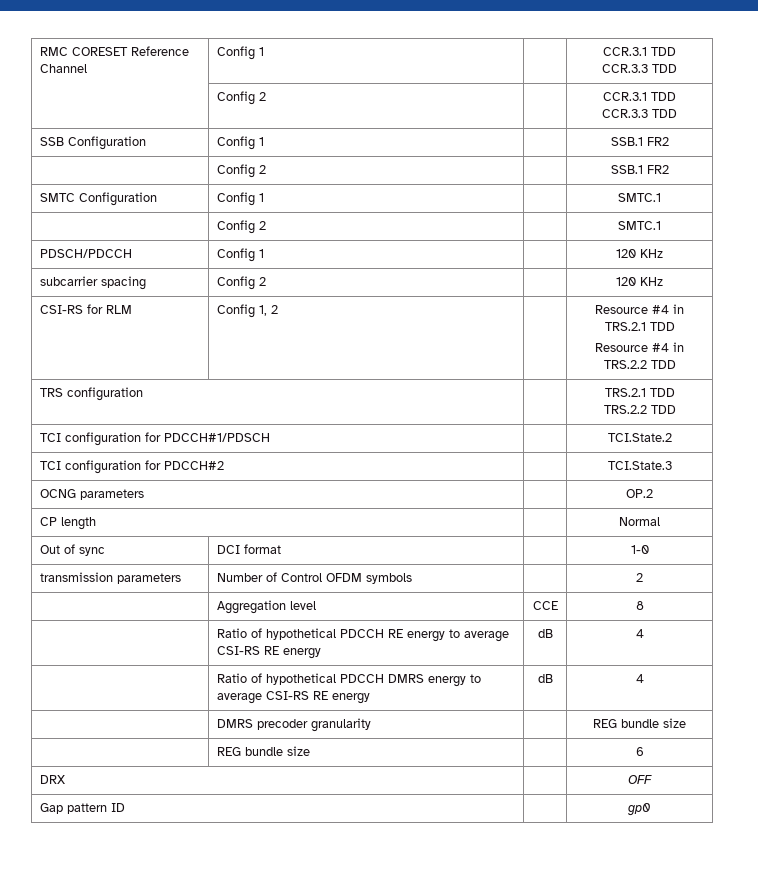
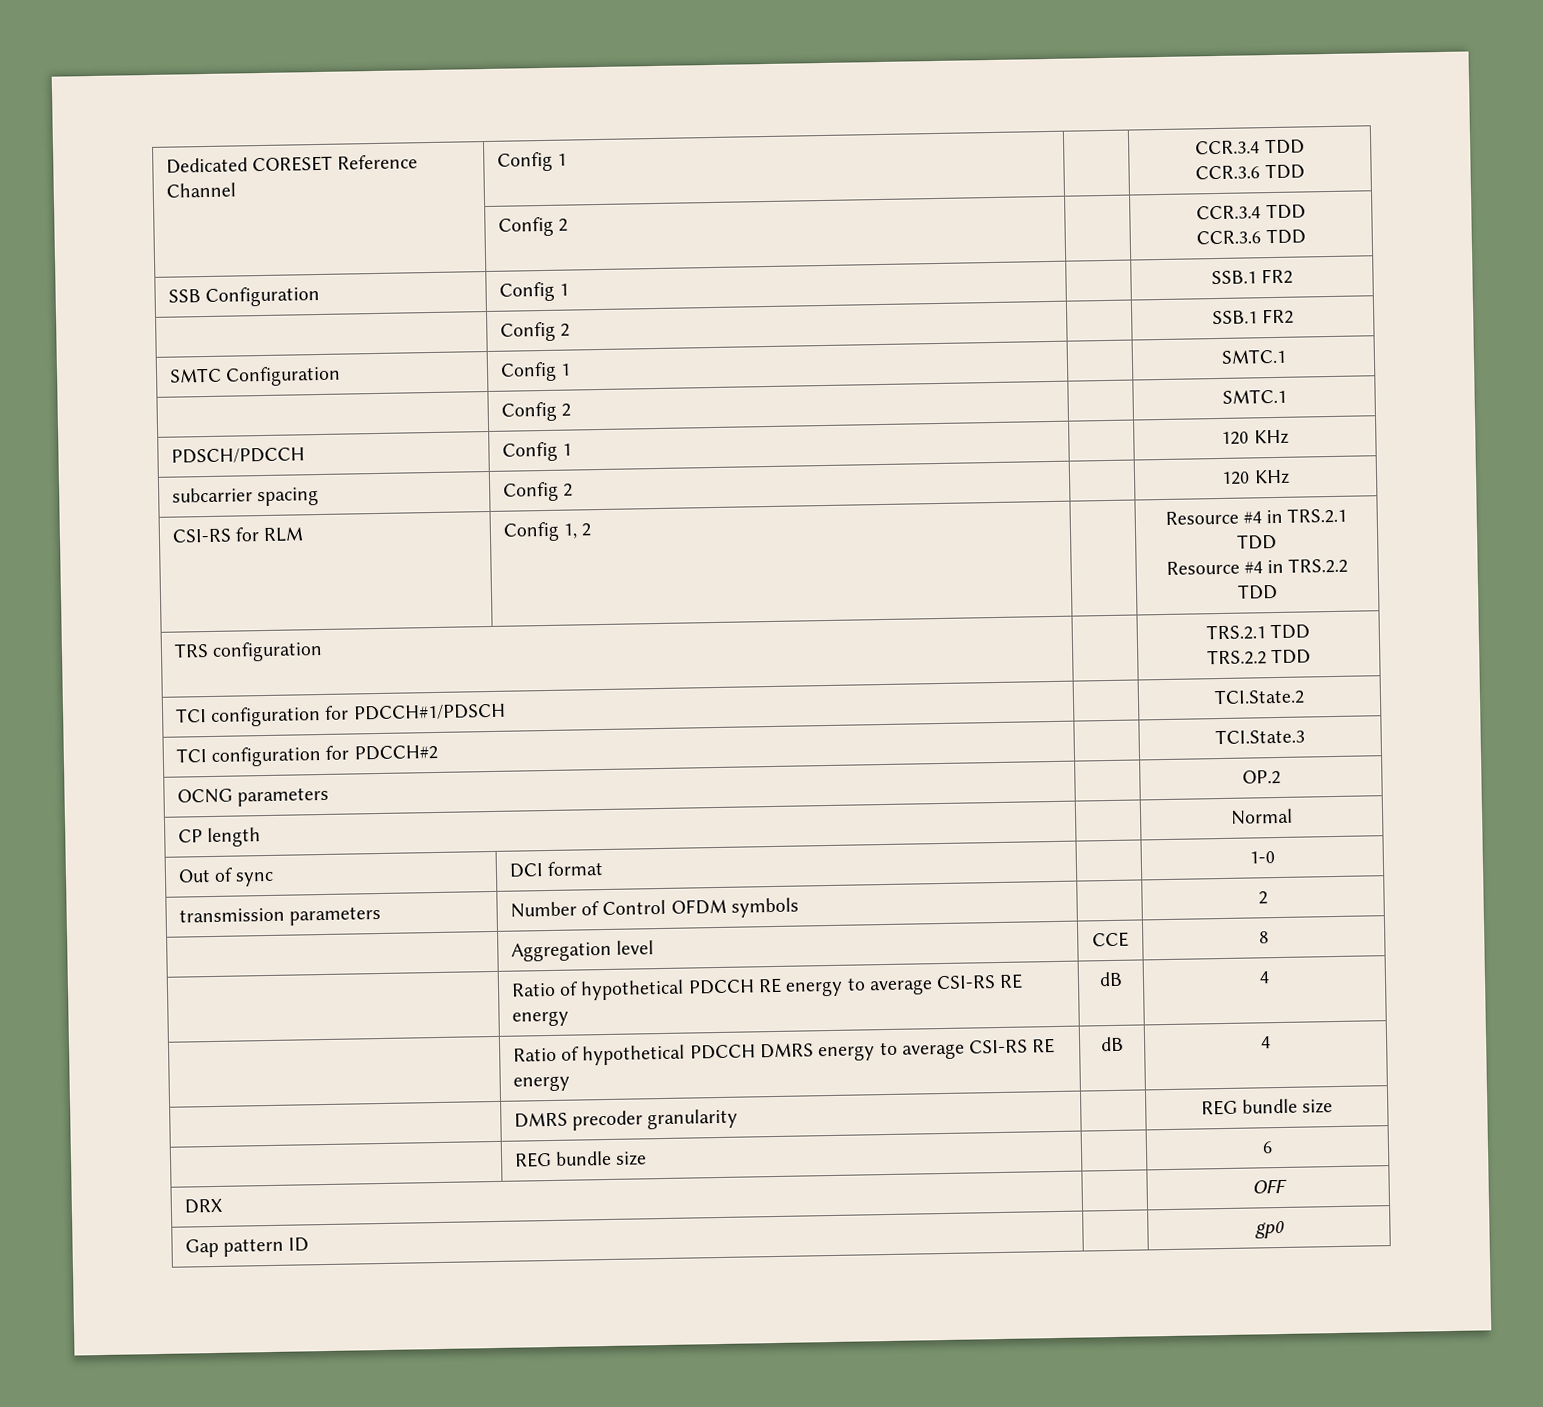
- RMC CORESET Reference Channel | Config 1 | | CCR.3.1 TDD
- CCR.3.3 TDD
+ Dedicated CORESET Reference Channel | Config 1 | | CCR.3.4 TDD
+ CCR.3.6 TDD
- | Config 2 | | CCR.3.1 TDD
- CCR.3.3 TDD
+ | Config 2 | | CCR.3.4 TDD
+ CCR.3.6 TDD

